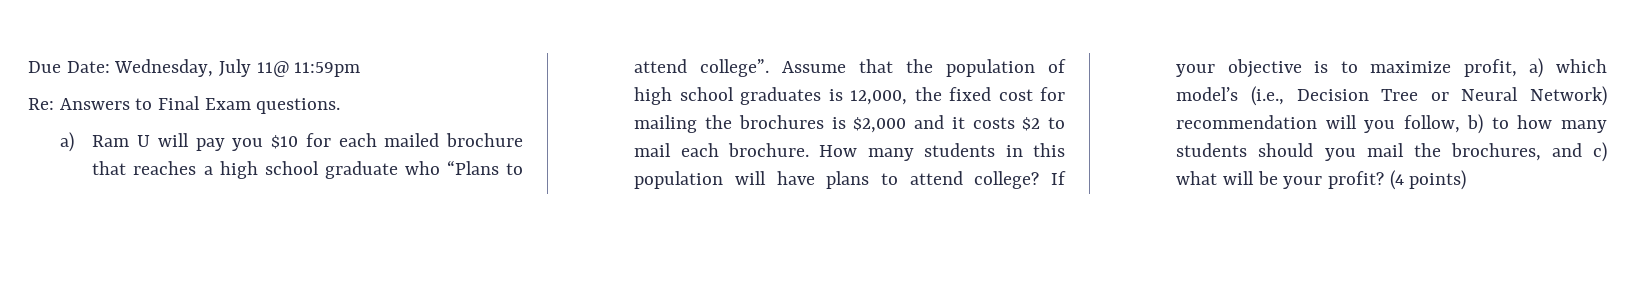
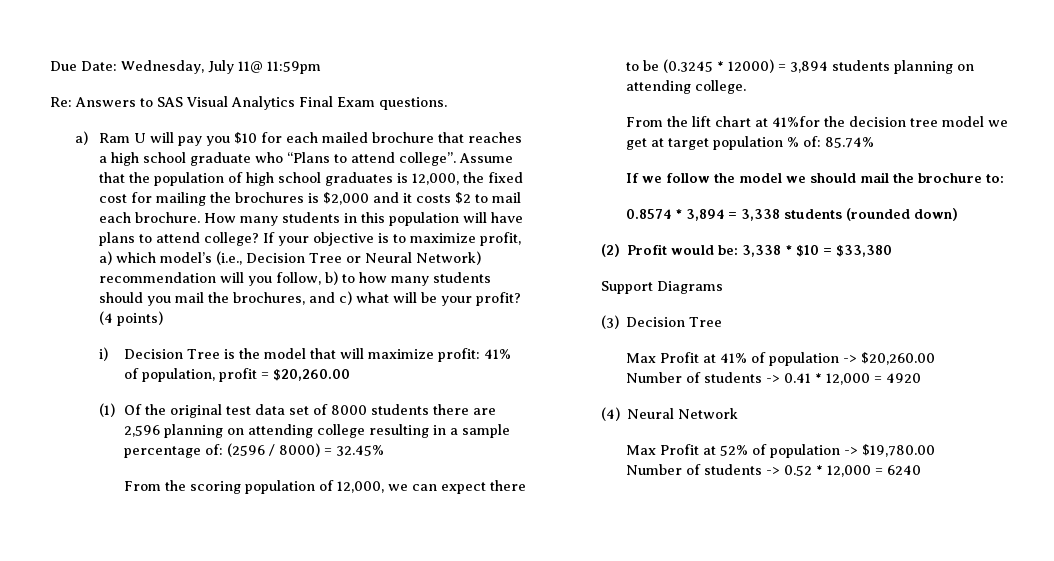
- Re: Answers to Final Exam questions.
+ Re: Answers to SAS Visual Analytics Final Exam questions.
+ i) Decision Tree is the model that will maximize profit: 41% of population, profit = $20,260.00
+ (1) Of the original test data set of 8000 students there are 2,596 planning on attending college resulting in a sample percentage of: (2596 / 8000) = 32.45%
+ From the scoring population of 12,000, we can expect there to be (0.3245 * 12000) = 3,894 students planning on attending college.
+ From the lift chart at 41%for the decision tree model we get at target population % of: 85.74%
+ If we follow the model we should mail the brochure to:
+ 0.8574 * 3,894 = 3,338 students (rounded down)
+ (2) Profit would be: 3,338 * $10 = $33,380
+ Support Diagrams
+ (3) Decision Tree
+ Max Profit at 41% of population -> $20,260.00
+ Number of students -> 0.41 * 12,000 = 4920
+ (4) Neural Network
+ Max Profit at 52% of population -> $19,780.00
+ Number of students -> 0.52 * 12,000 = 6240

